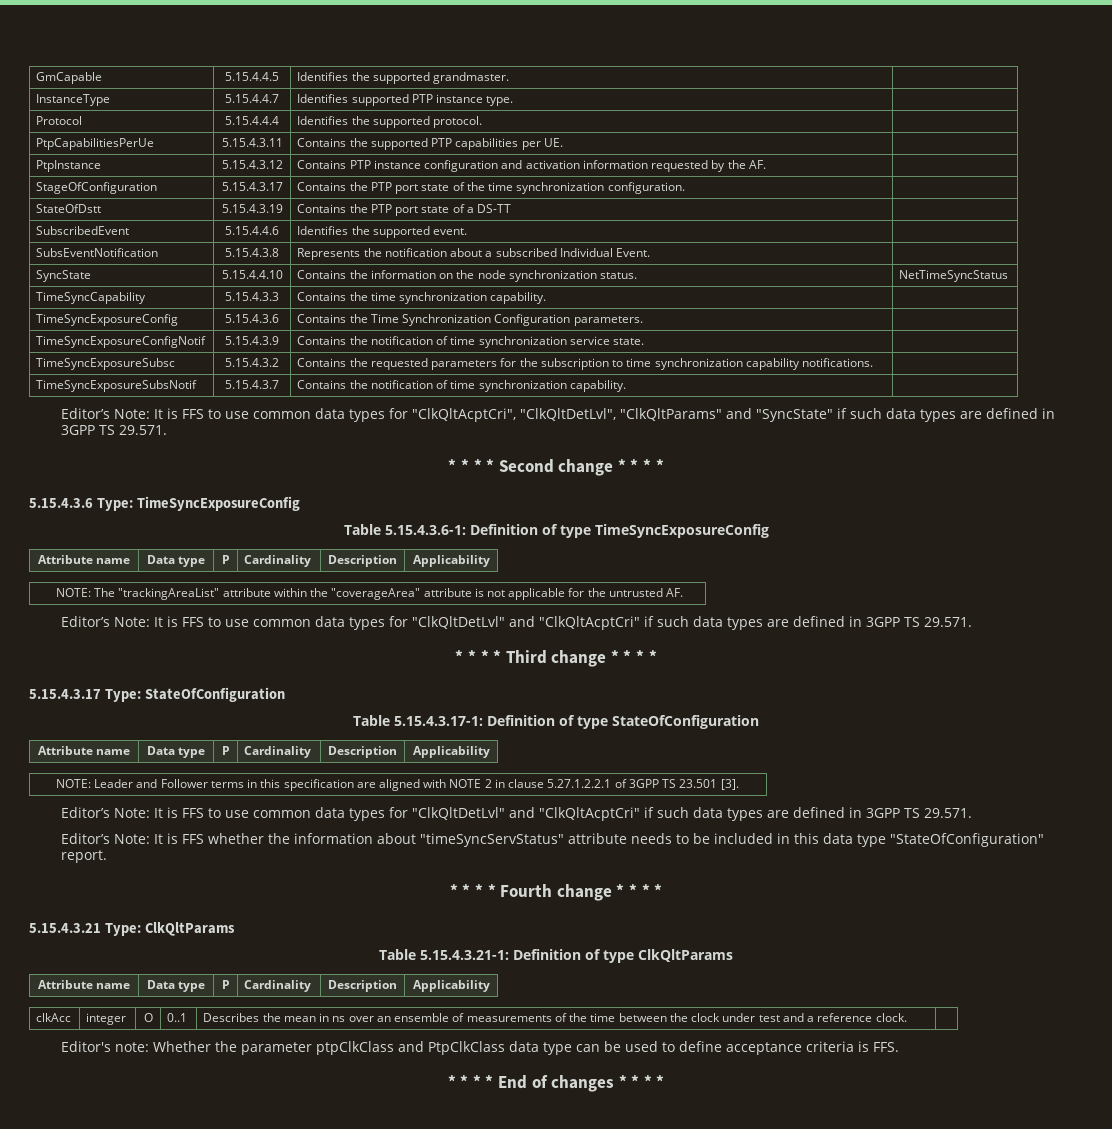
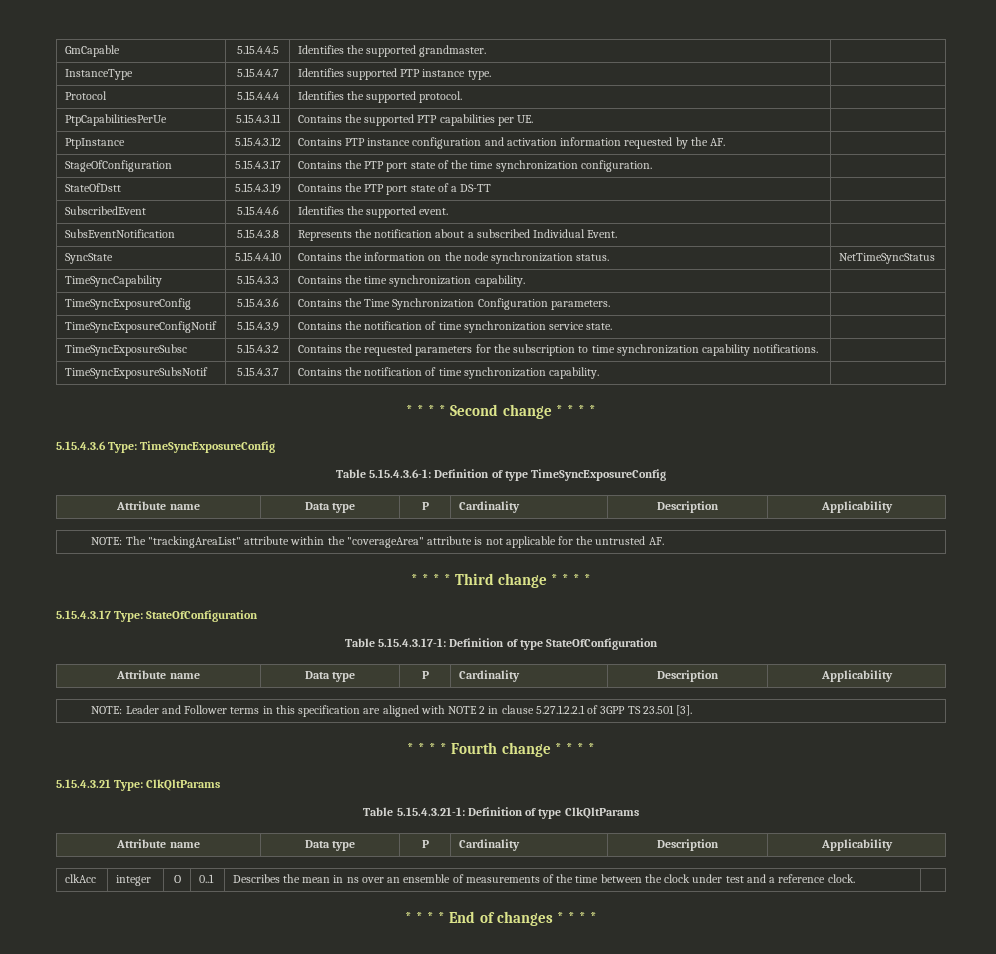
- Editor’s Note: It is FFS to use common data types for "ClkQltAcptCri", "ClkQltDetLvl", "ClkQltParams" and "SyncState" if such data types are defined in 3GPP TS 29.571.
  NOTE: The "trackingAreaList" attribute within the "coverageArea" attribute is not applicable for the untrusted AF.
- Editor’s Note: It is FFS to use common data types for "ClkQltDetLvl" and "ClkQltAcptCri" if such data types are defined in 3GPP TS 29.571.
  NOTE: Leader and Follower terms in this specification are aligned with NOTE 2 in clause 5.27.1.2.2.1 of 3GPP TS 23.501 [3].
- Editor’s Note: It is FFS to use common data types for "ClkQltDetLvl" and "ClkQltAcptCri" if such data types are defined in 3GPP TS 29.571.
- Editor’s Note: It is FFS whether the information about "timeSyncServStatus" attribute needs to be included in this data type "StateOfConfiguration" report.
- Editor's note: Whether the parameter ptpClkClass and PtpClkClass data type can be used to define acceptance criteria is FFS.

